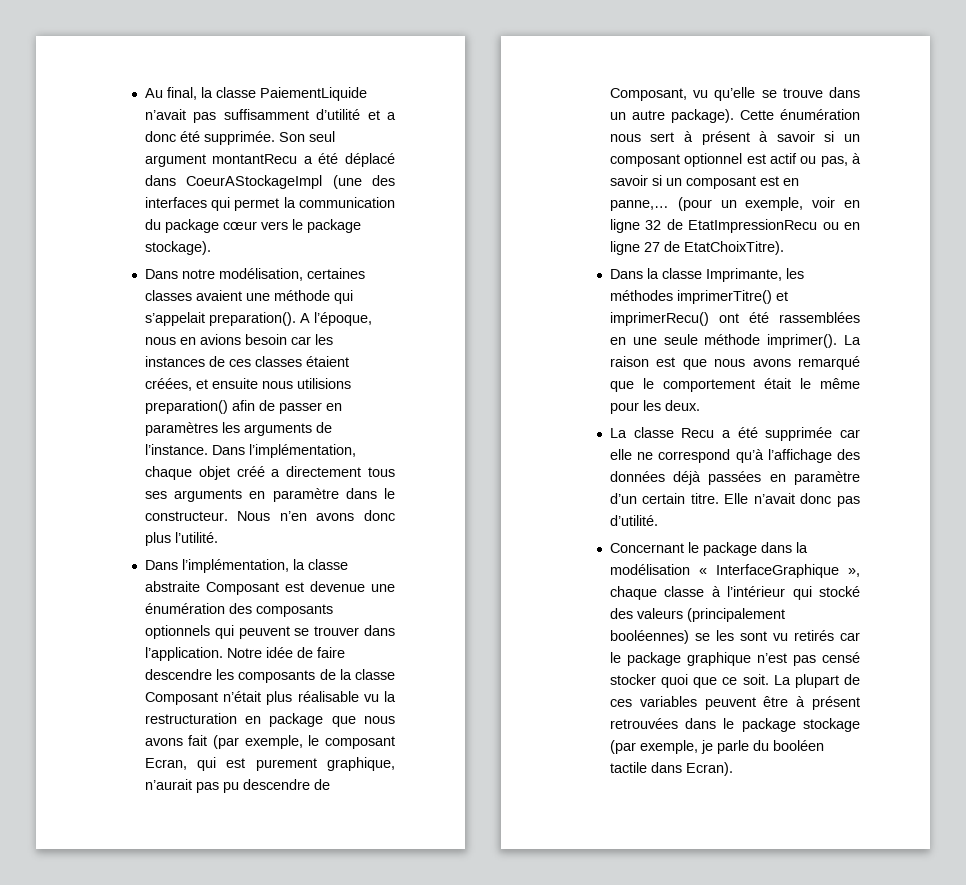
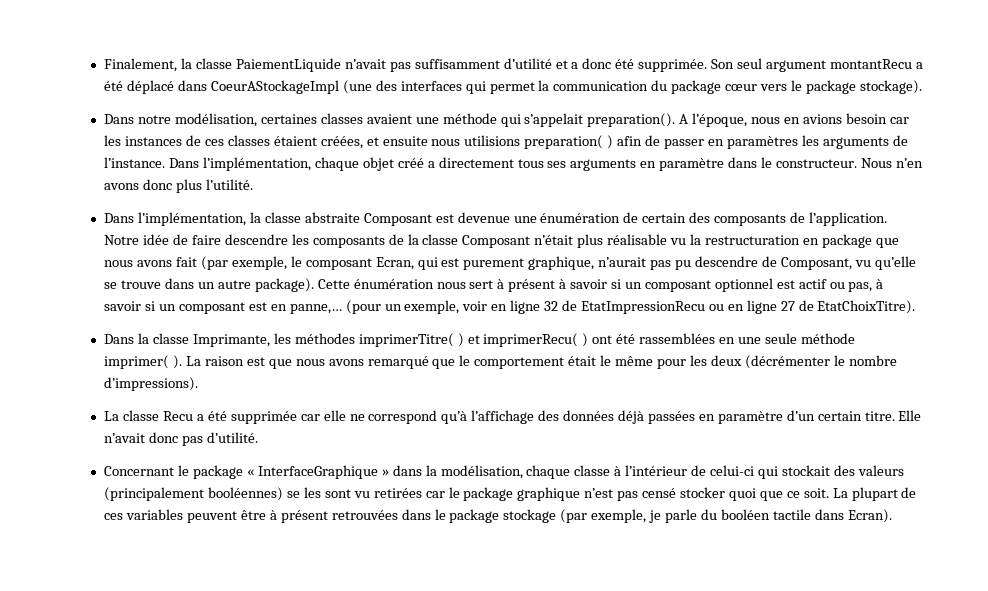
- Au final, la classe PaiementLiquide n’avait pas suffisamment d’utilité et a donc été supprimée.
+ Finalement, la classe PaiementLiquide n’avait pas suffisamment d’utilité et a donc été supprimée.
- A l’époque, nous en avions besoin car les instances de ces classes étaient créées, et ensuite nous utilisions preparation() afin de passer en paramètres les arguments de l’instance.
+ A l’époque, nous en avions besoin car les instances de ces classes étaient créées, et ensuite nous utilisions preparation( ) afin de passer en paramètres les arguments de l’instance.
- Dans l’implémentation, la classe abstraite Composant est devenue une énumération des composants optionnels qui peuvent se trouver dans l’application.
+ Dans l’implémentation, la classe abstraite Composant est devenue une énumération de certain des composants de l’application.
- Dans la classe Imprimante, les méthodes imprimerTitre() et imprimerRecu() ont été rassemblées en une seule méthode imprimer().
+ Dans la classe Imprimante, les méthodes imprimerTitre( ) et imprimerRecu( ) ont été rassemblées en une seule méthode imprimer( ).
- La raison est que nous avons remarqué que le comportement était le même pour les deux.
+ La raison est que nous avons remarqué que le comportement était le même pour les deux (décrémenter le nombre d’impressions).
- Concernant le package dans la modélisation « InterfaceGraphique », chaque classe à l’intérieur qui stocké des valeurs (principalement booléennes) se les sont vu retirés car le package graphique n’est pas censé stocker quoi que ce soit.
+ Concernant le package « InterfaceGraphique » dans la modélisation, chaque classe à l’intérieur de celui-ci qui stockait des valeurs (principalement booléennes) se les sont vu retirées car le package graphique n’est pas censé stocker quoi que ce soit.

